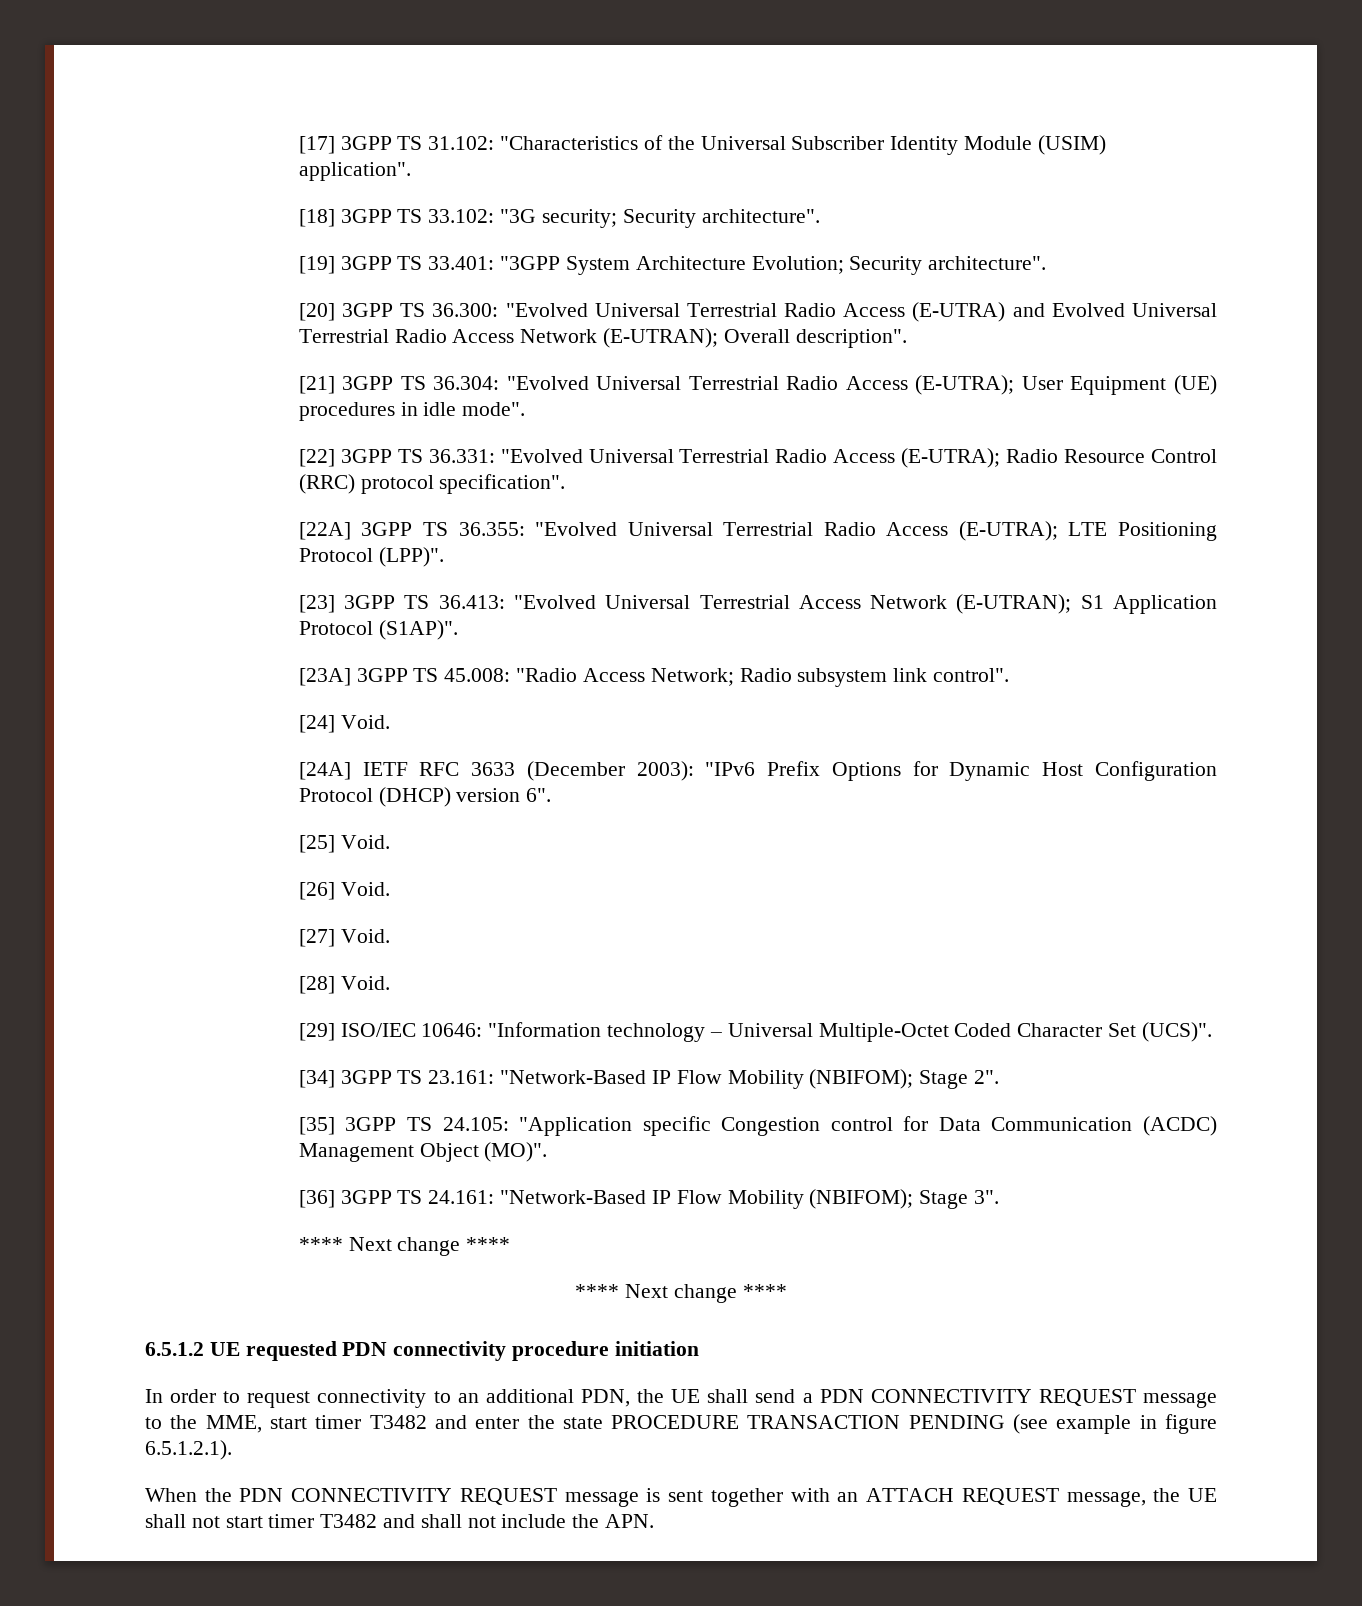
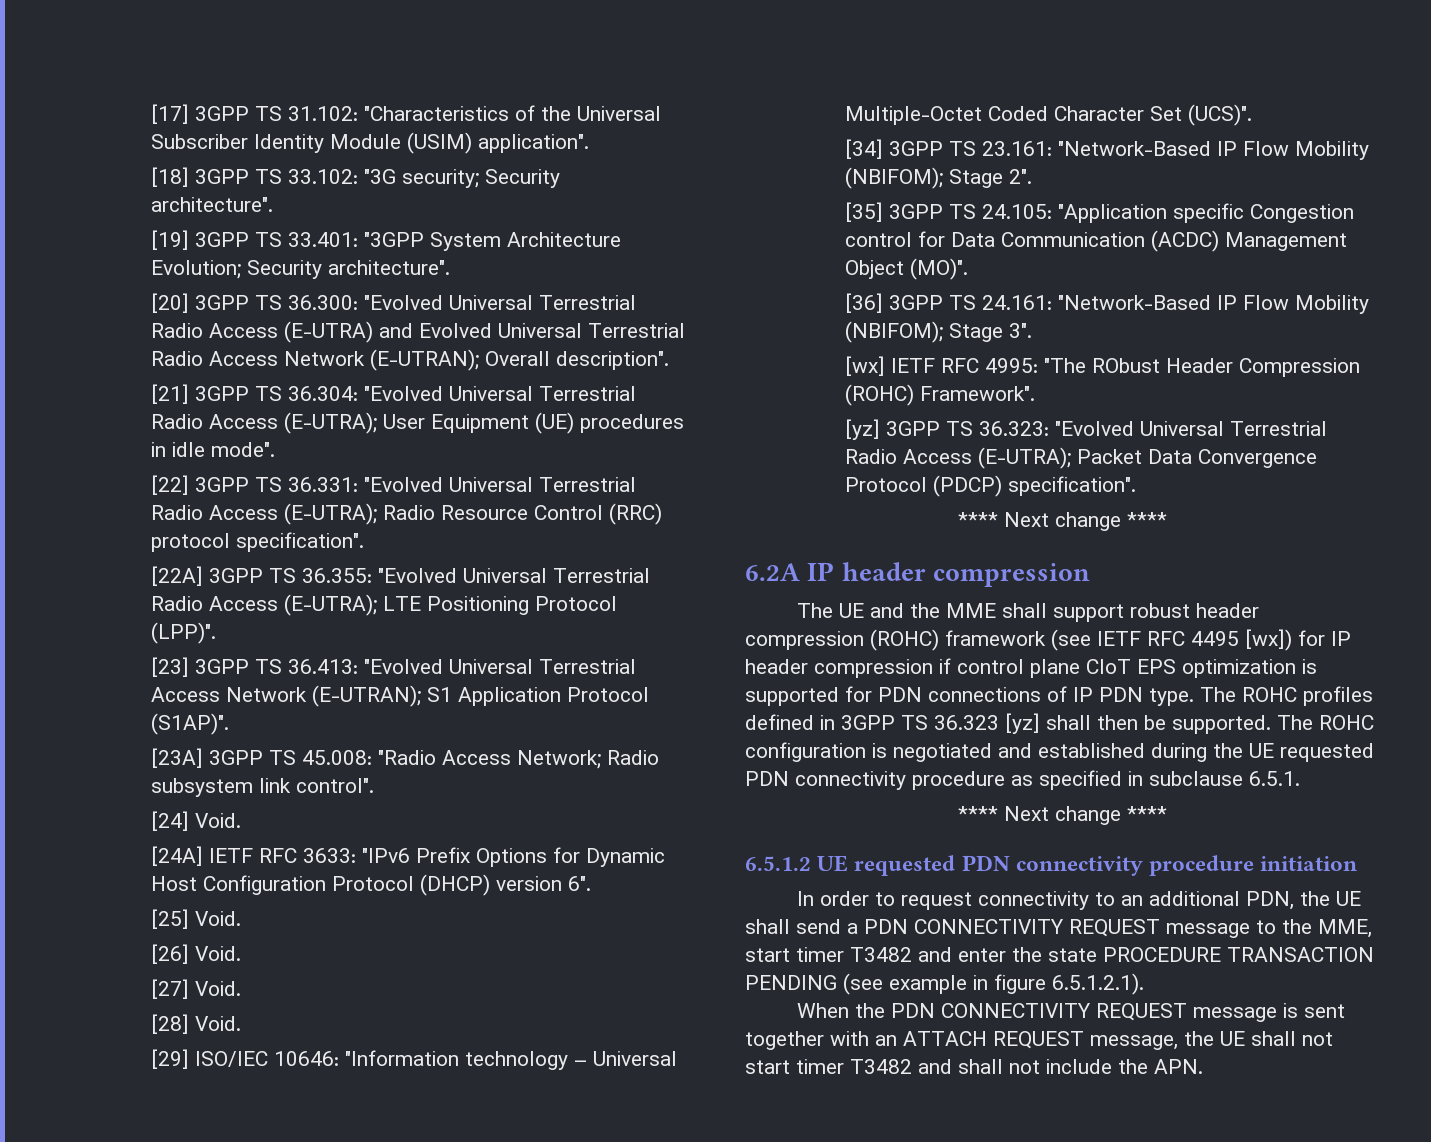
- [24A] IETF RFC 3633 (December 2003): "IPv6 Prefix Options for Dynamic Host Configuration Protocol (DHCP) version 6".
+ [24A] IETF RFC 3633: "IPv6 Prefix Options for Dynamic Host Configuration Protocol (DHCP) version 6".
  [36] 3GPP TS 24.161: "Network-Based IP Flow Mobility (NBIFOM); Stage 3".
+ [wx] IETF RFC 4995: "The RObust Header Compression (ROHC) Framework".
+ [yz] 3GPP TS 36.323: "Evolved Universal Terrestrial Radio Access (E-UTRA); Packet Data Convergence Protocol (PDCP) specification".
  **** Next change ****
+ 6.2A IP header compression
+ The UE and the MME shall support robust header compression (ROHC) framework (see IETF RFC 4495 [wx]) for IP header compression if control plane CIoT EPS optimization is supported for PDN connections of IP PDN type. The ROHC profiles defined in 3GPP TS 36.323 [yz] shall then be supported. The ROHC configuration is negotiated and established during the UE requested PDN connectivity procedure as specified in subclause 6.5.1.

